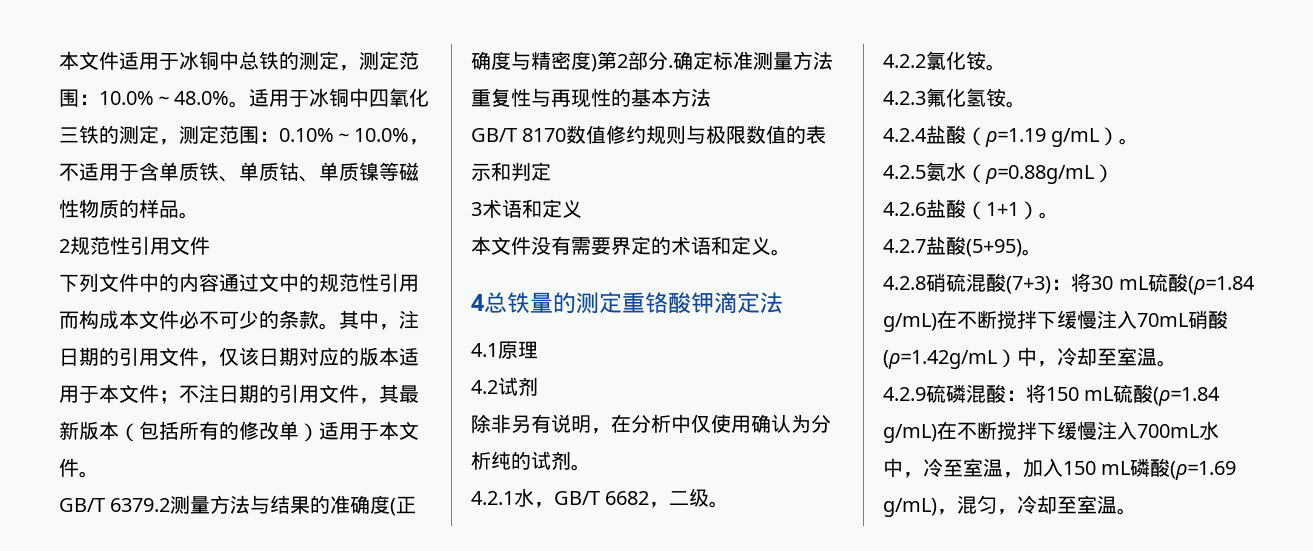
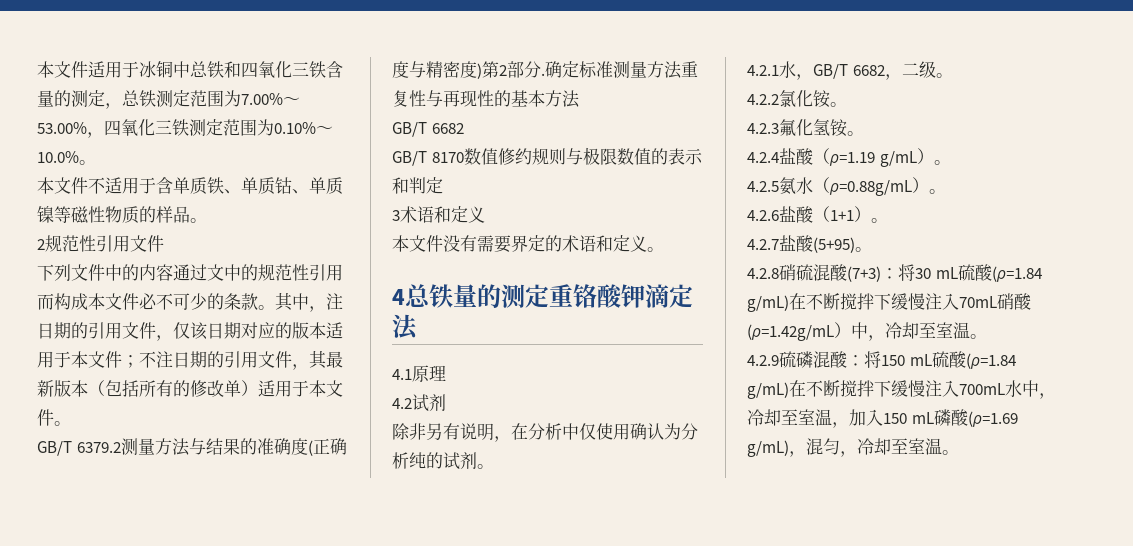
- 本文件适用于冰铜中总铁的测定，测定范围：10.0%～48.0%。适用于冰铜中四氧化三铁的测定，测定范围：0.10%～10.0%，不适用于含单质铁、单质钴、单质镍等磁性物质的样品。
+ 本文件适用于冰铜中总铁和四氧化三铁含量的测定，总铁测定范围为7.00%～53.00%，四氧化三铁测定范围为0.10%～10.0%。
+ 本文件不适用于含单质铁、单质钴、单质镍等磁性物质的样品。
  确定标准测量方法重复性与再现性的基本方法
+ GB/T 6682
- 4.2.5氨水（ρ=0.88g/mL）
+ 4.2.5氨水（ρ=0.88g/mL）。
- 4.2.9硫磷混酸：将150 mL硫酸(ρ=1.84 g/mL)在不断搅拌下缓慢注入700mL水中，冷至室温，加入150 mL磷酸(ρ=1.69 g/mL)，混匀，冷却至室温。
+ 4.2.9硫磷混酸：将150 mL硫酸(ρ=1.84 g/mL)在不断搅拌下缓慢注入700mL水中，冷却至室温，加入150 mL磷酸(ρ=1.69 g/mL)，混匀，冷却至室温。

